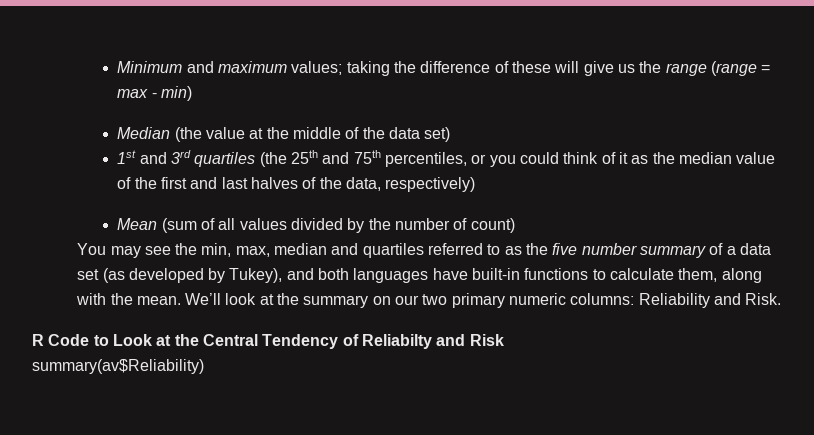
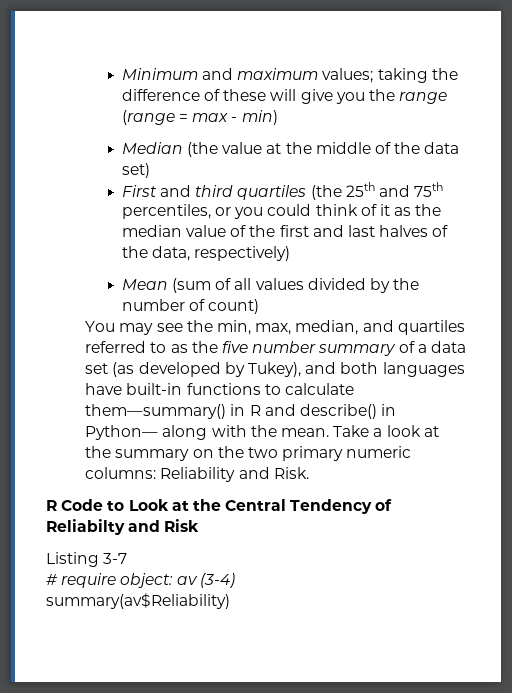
- Minimum and maximum values; taking the difference of these will give us the range (range = max - min)
+ Minimum and maximum values; taking the difference of these will give you the range (range = max - min)
- 1st and 3rd quartiles (the 25th and 75th percentiles, or you could think of it as the median value of the first and last halves of the data, respectively)
+ First and third quartiles (the 25th and 75th percentiles, or you could think of it as the median value of the first and last halves of the data, respectively)
- You may see the min, max, median and quartiles referred to as the five number summary of a data set (as developed by Tukey), and both languages have built-in functions to calculate them, along with the mean.
+ You may see the min, max, median, and quartiles referred to as the five number summary of a data set (as developed by Tukey), and both languages have built-in functions to calculate them—summary() in R and describe() in Python— along with the mean.
- We’ll look at the summary on our two primary numeric columns: Reliability and Risk.
+ Take a look at the summary on the two primary numeric columns: Reliability and Risk.
+ Listing 3-7
+ # require object: av (3-4)

